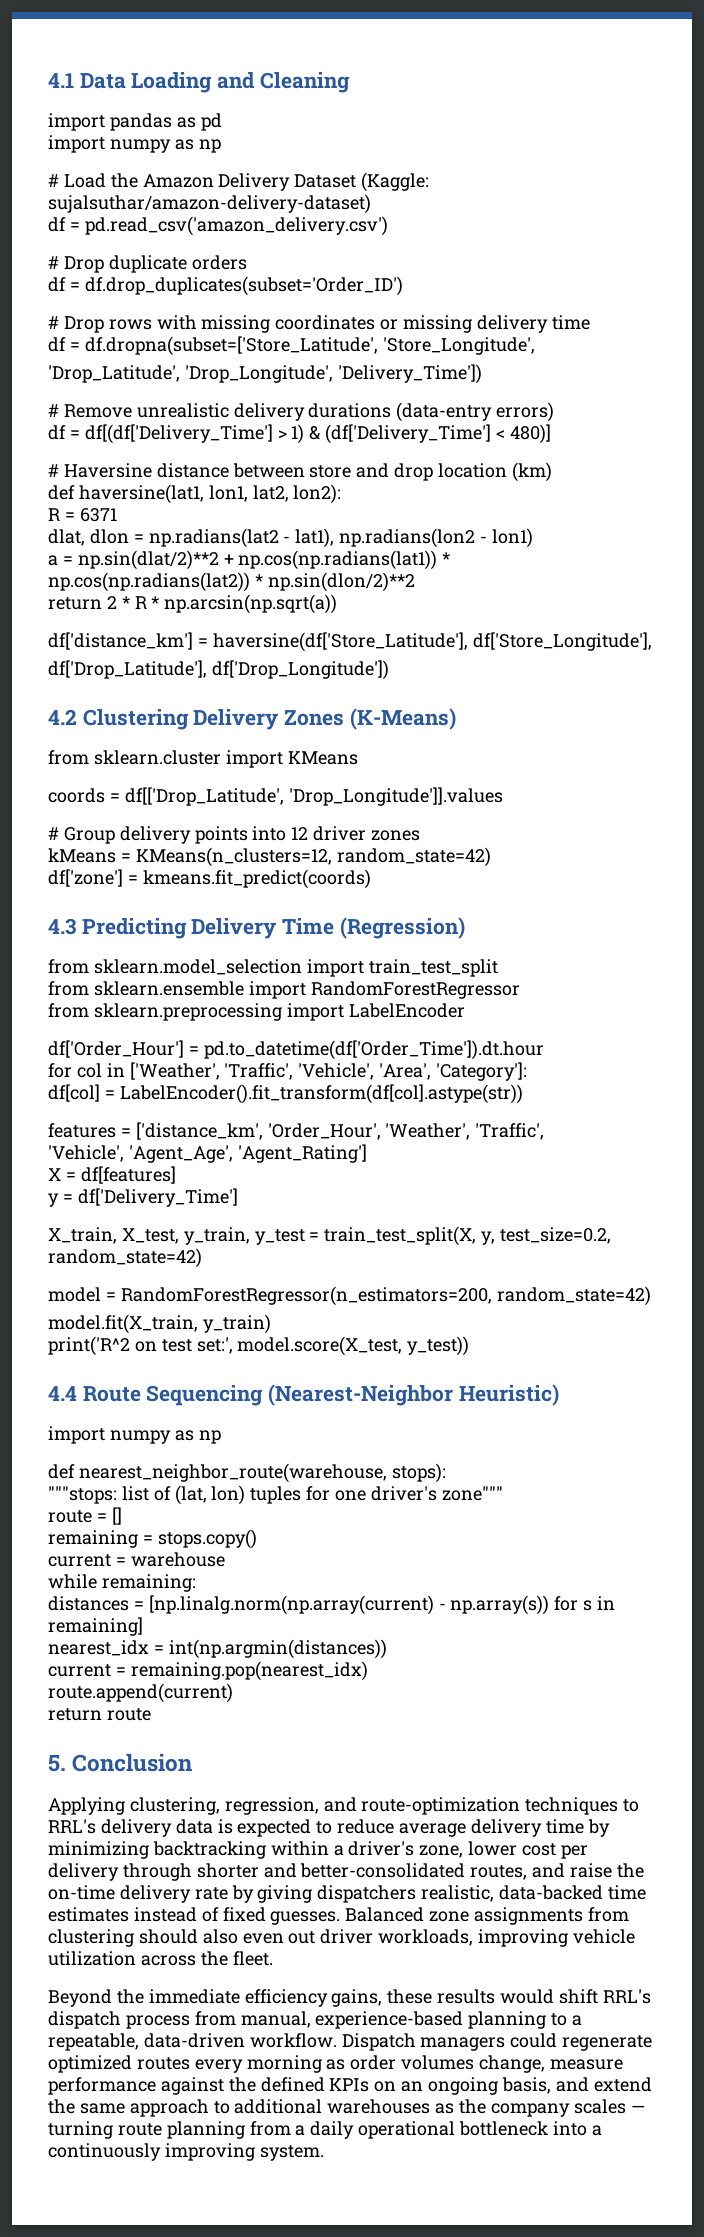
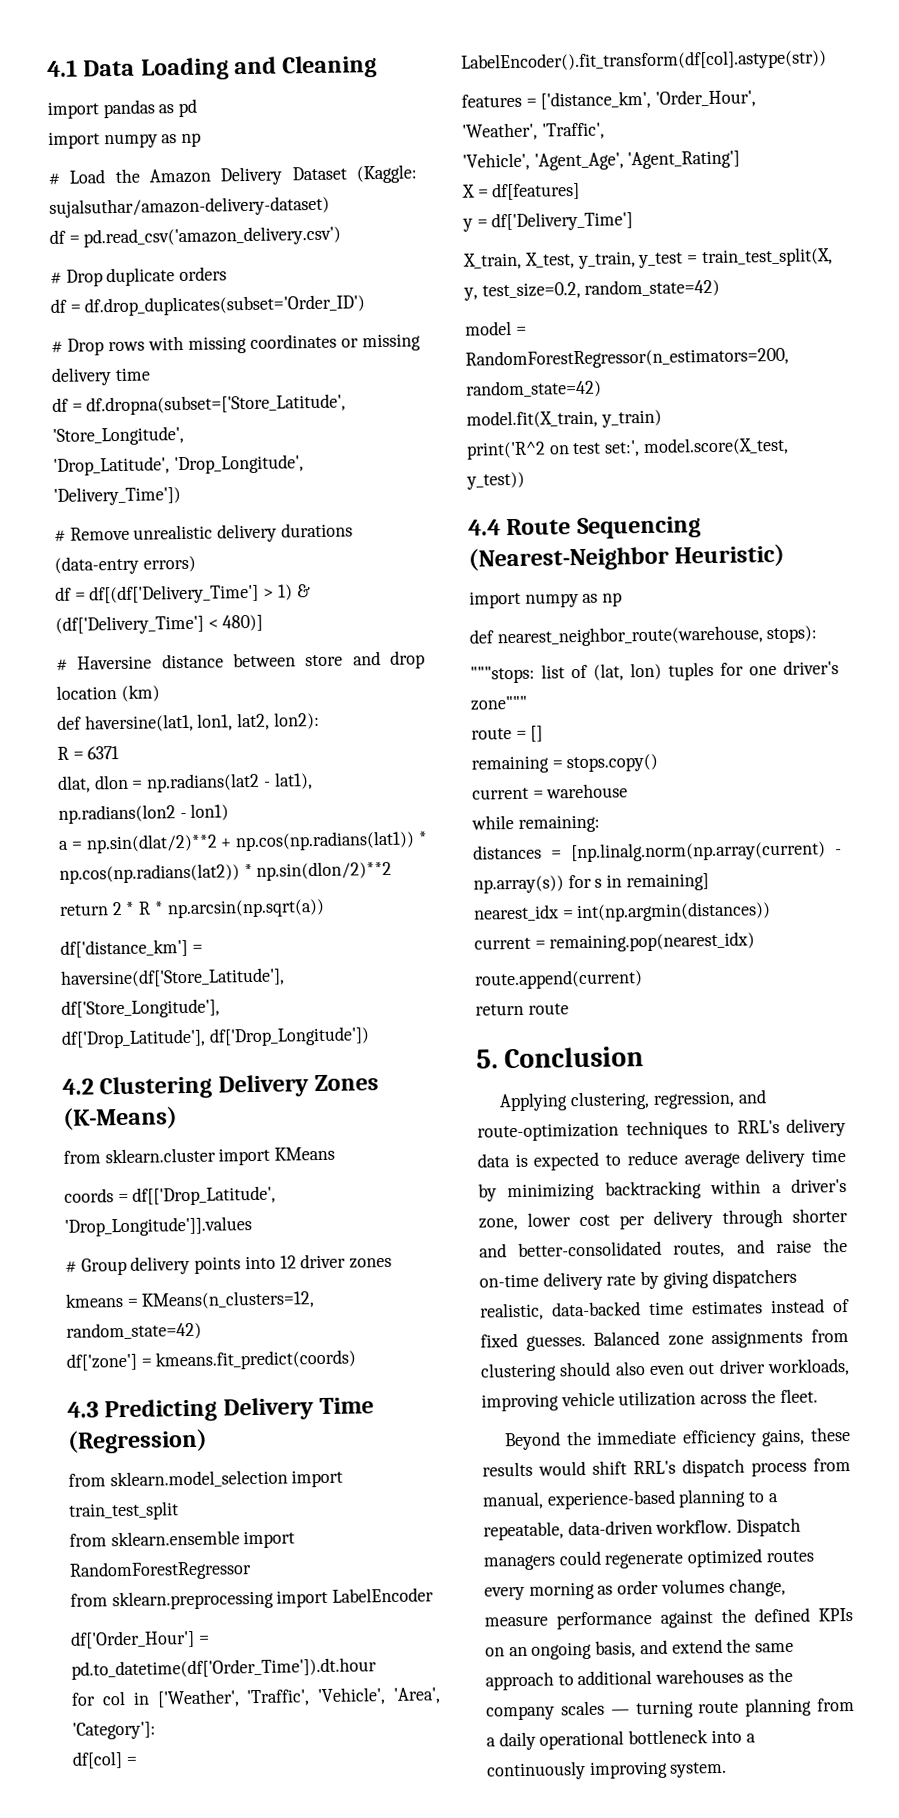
- kMeans = KMeans(n_clusters=12, random_state=42)
+ kmeans = KMeans(n_clusters=12, random_state=42)

